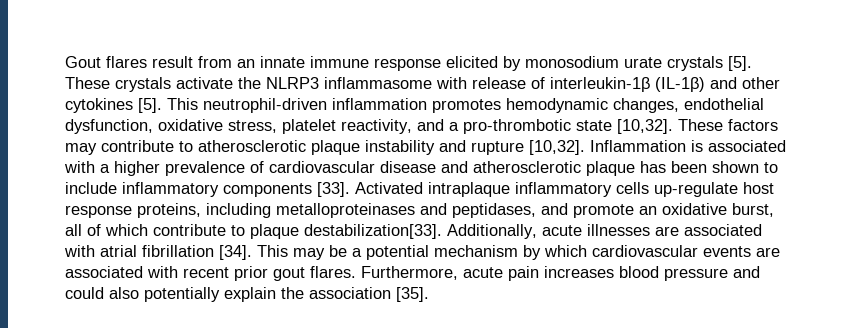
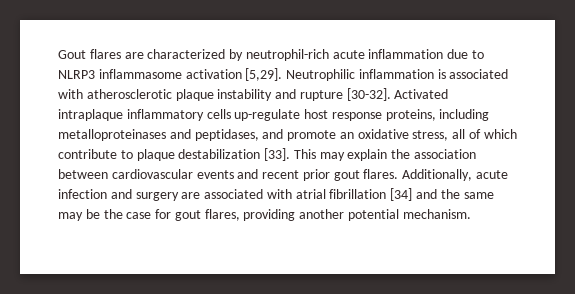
- Gout flares result from an innate immune response elicited by monosodium urate crystals [5]. These crystals activate the NLRP3 inflammasome with release of interleukin-1β (IL-1β) and other cytokines [5]. This neutrophil-driven inflammation promotes hemodynamic changes, endothelial dysfunction, oxidative stress, platelet reactivity, and a pro-thrombotic state [10,32]. These factors may contribute to atherosclerotic plaque instability and rupture [10,32]. Inflammation is associated with a higher prevalence of cardiovascular disease and atherosclerotic plaque has been shown to include inflammatory components [33].
+ Gout flares are characterized by neutrophil-rich acute inflammation due to NLRP3 inflammasome activation [5,29]. Neutrophilic inflammation is associated with atherosclerotic plaque instability and rupture [30-32].
- Activated intraplaque inflammatory cells up-regulate host response proteins, including metalloproteinases and peptidases, and promote an oxidative burst, all of which contribute to plaque destabilization[33]. Additionally, acute illnesses are associated with atrial fibrillation [34]. This may be a potential mechanism by which cardiovascular events are associated with recent prior gout flares. Furthermore, acute pain increases blood pressure and could also potentially explain the association [35].
+ Activated intraplaque inflammatory cells up-regulate host response proteins, including metalloproteinases and peptidases, and promote an oxidative stress, all of which contribute to plaque destabilization [33]. This may explain the association between cardiovascular events and recent prior gout flares. Additionally, acute infection and surgery are associated with atrial fibrillation [34] and the same may be the case for gout flares, providing another potential mechanism.

